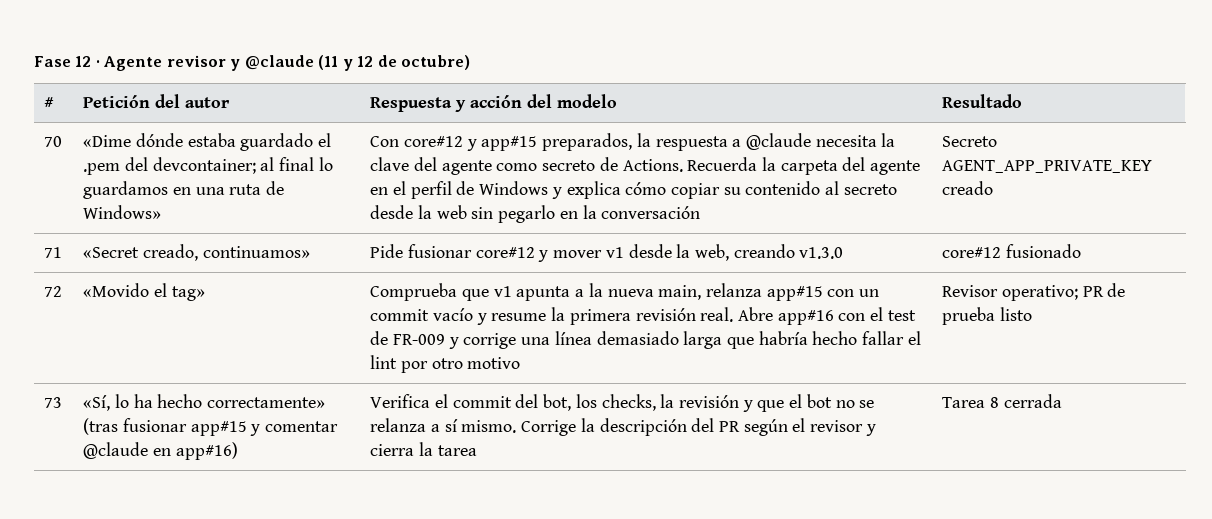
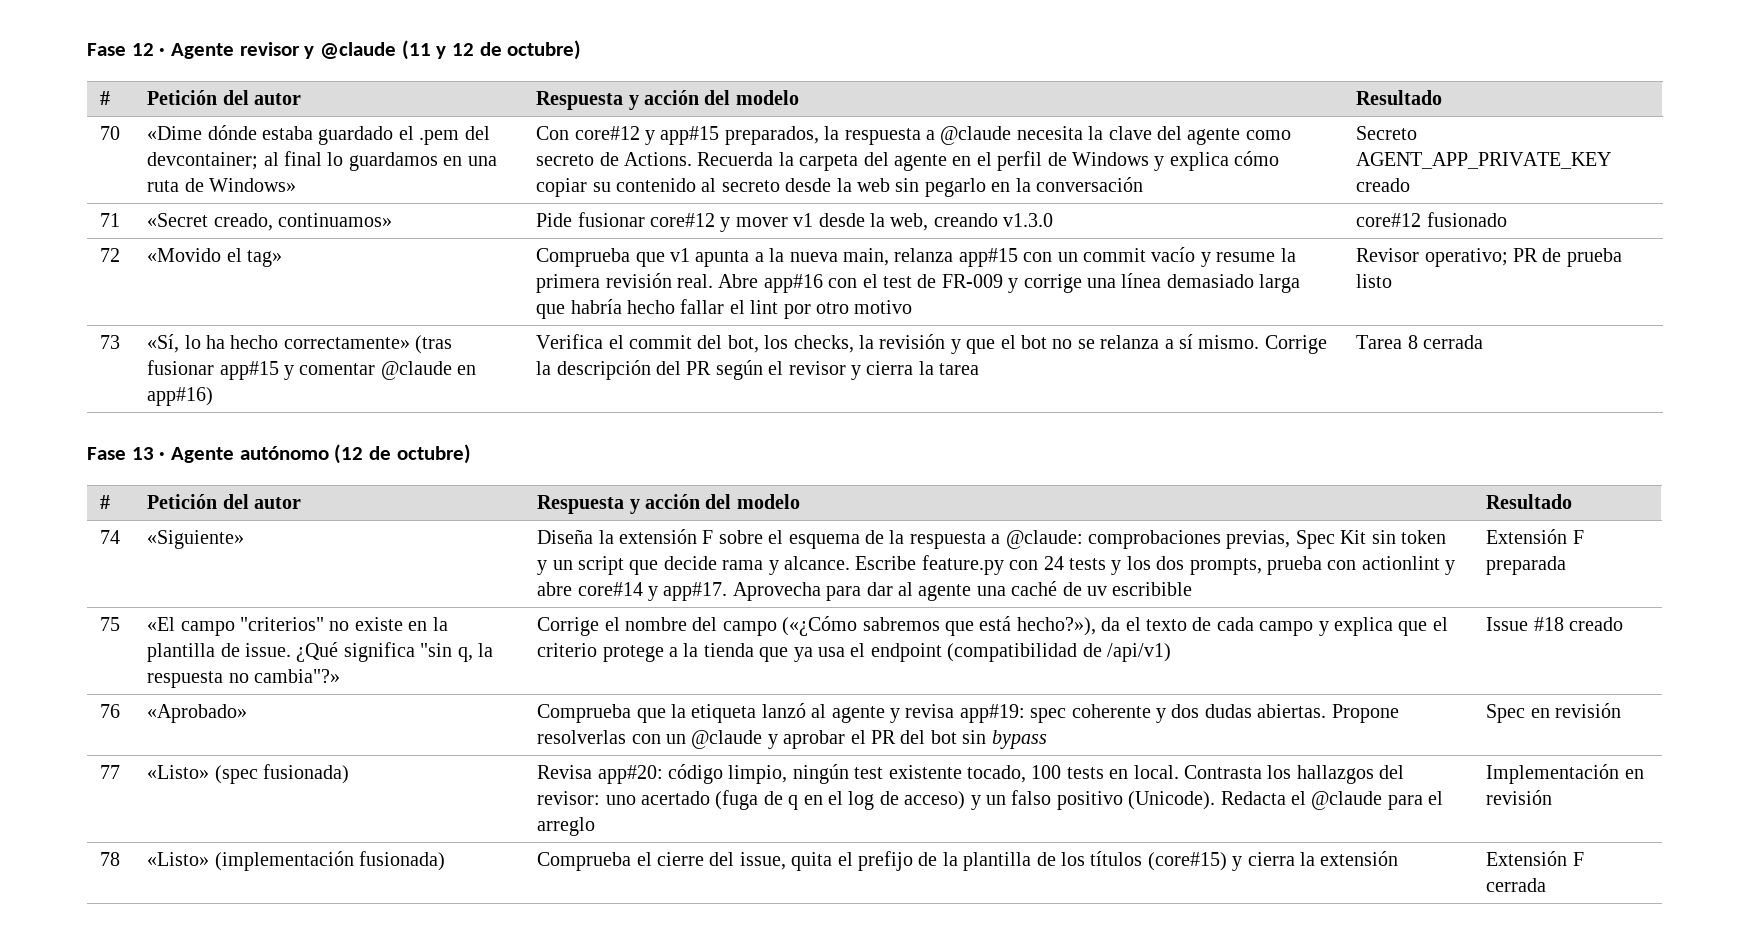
+ Fase 13 · Agente autónomo (12 de octubre)
+ # | Petición del autor | Respuesta y acción del modelo | Resultado
+ 74 | «Siguiente» | Diseña la extensión F sobre el esquema de la respuesta a @claude: comprobaciones previas, Spec Kit sin token y un script que decide rama y alcance. Escribe feature.py con 24 tests y los dos prompts, prueba con actionlint y abre core#14 y app#17. Aprovecha para dar al agente una caché de uv escribible | Extensión F preparada
+ 75 | «El campo "criterios" no existe en la plantilla de issue. ¿Qué significa "sin q, la respuesta no cambia"?» | Corrige el nombre del campo («¿Cómo sabremos que está hecho?»), da el texto de cada campo y explica que el criterio protege a la tienda que ya usa el endpoint (compatibilidad de /api/v1) | Issue #18 creado
+ 76 | «Aprobado» | Comprueba que la etiqueta lanzó al agente y revisa app#19: spec coherente y dos dudas abiertas. Propone resolverlas con un @claude y aprobar el PR del bot sin bypass | Spec en revisión
+ 77 | «Listo» (spec fusionada) | Revisa app#20: código limpio, ningún test existente tocado, 100 tests en local. Contrasta los hallazgos del revisor: uno acertado (fuga de q en el log de acceso) y un falso positivo (Unicode). Redacta el @claude para el arreglo | Implementación en revisión
+ 78 | «Listo» (implementación fusionada) | Comprueba el cierre del issue, quita el prefijo de la plantilla de los títulos (core#15) y cierra la extensión | Extensión F cerrada

